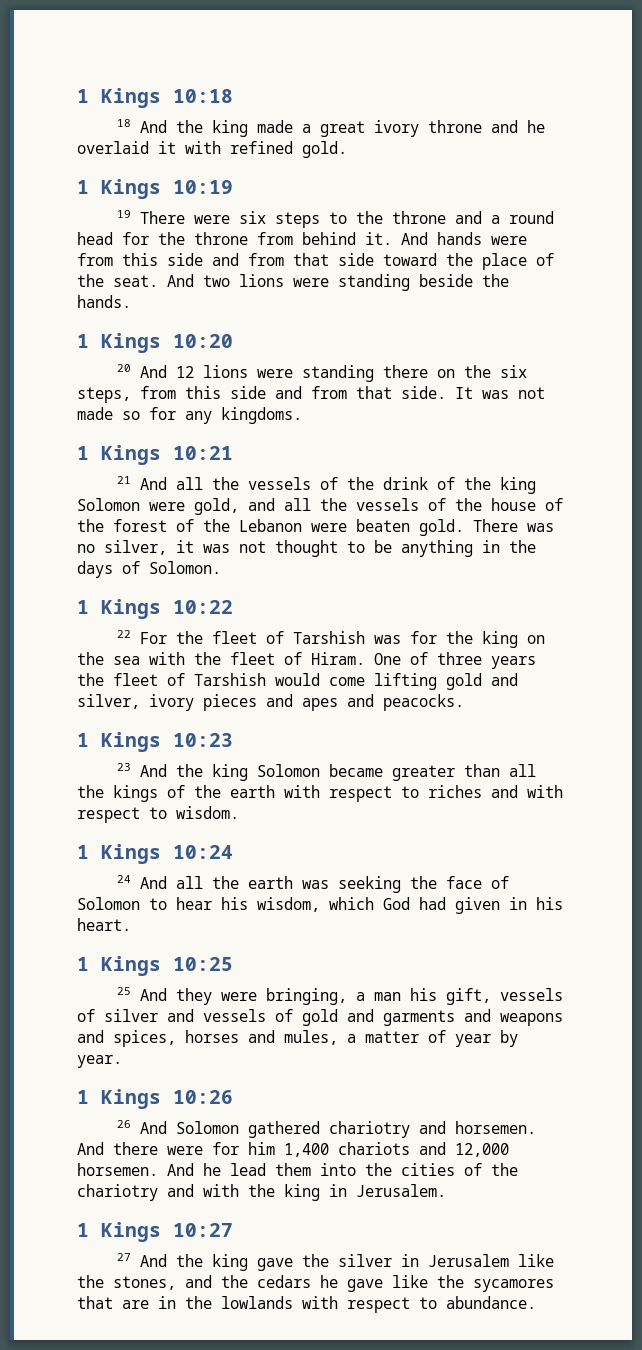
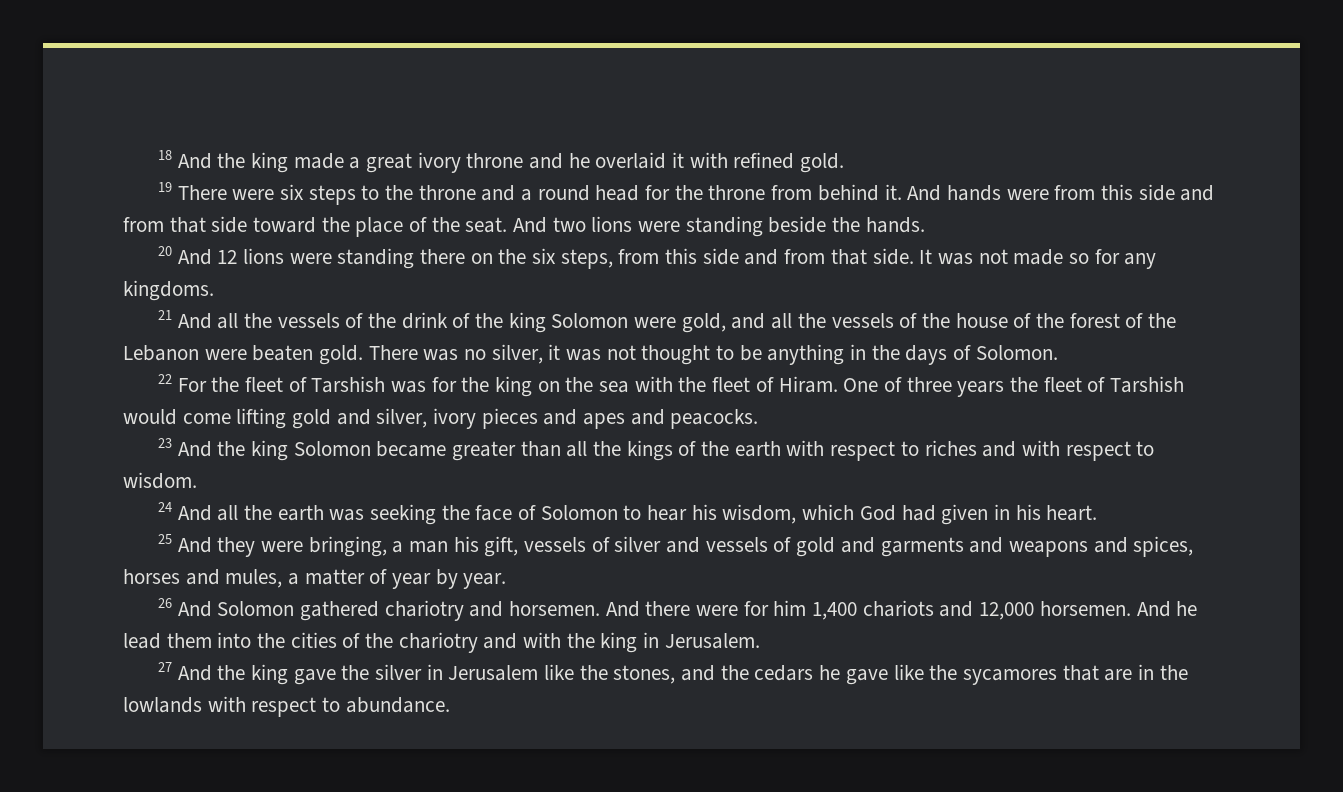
- 1 Kings 10:18
- 1 Kings 10:19
- 1 Kings 10:20
- 1 Kings 10:21
- 1 Kings 10:22
- 1 Kings 10:23
- 1 Kings 10:24
- 1 Kings 10:25
- 1 Kings 10:26
- 1 Kings 10:27

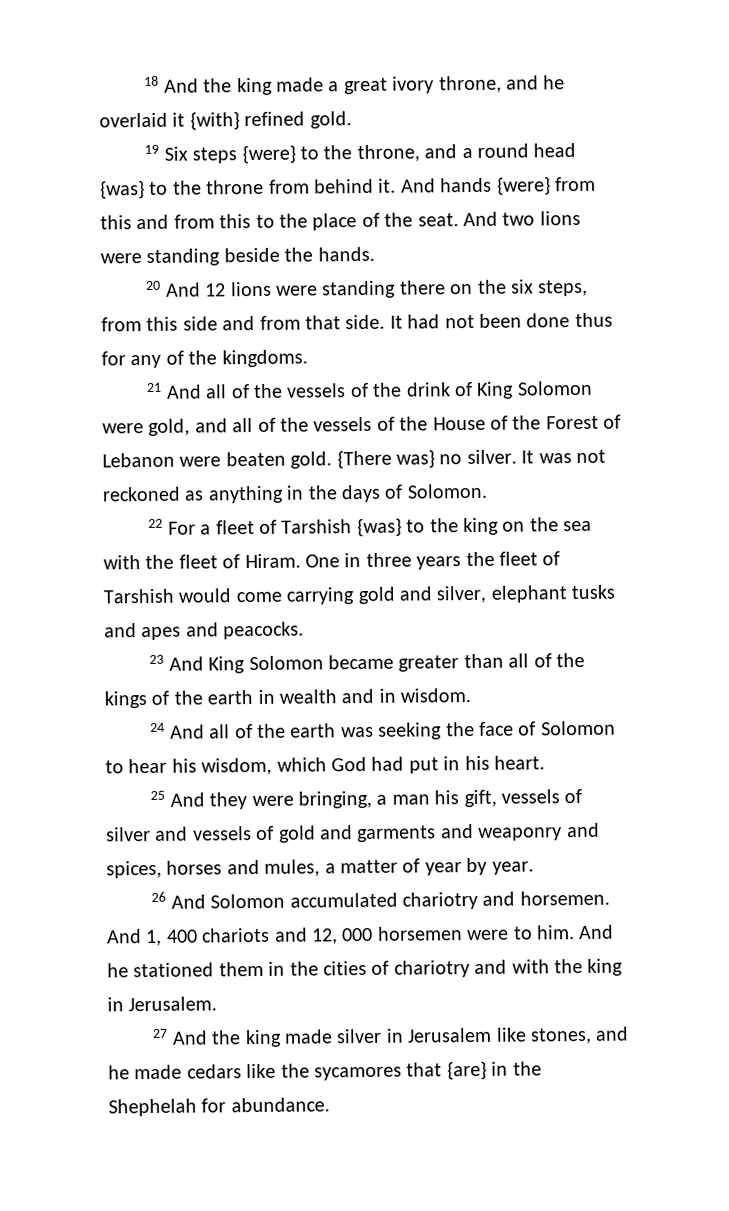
- 18 And the king made a great ivory throne and he overlaid it with refined gold.
+ 18 And the king made a great ivory throne, and he overlaid it {with} refined gold.
- 19 There were six steps to the throne and a round head for the throne from behind it.
+ 19 Six steps {were} to the throne, and a round head {was} to the throne from behind it.
- And hands were from this side and from that side toward the place of the seat.
+ And hands {were} from this and from this to the place of the seat.
- It was not made so for any kingdoms.
+ It had not been done thus for any of the kingdoms.
- 21 And all the vessels of the drink of the king Solomon were gold, and all the vessels of the house of the forest of the Lebanon were beaten gold.
+ 21 And all of the vessels of the drink of King Solomon were gold, and all of the vessels of the House of the Forest of Lebanon were beaten gold.
- There was no silver, it was not thought to be anything in the days of Solomon.
+ {There was} no silver. It was not reckoned as anything in the days of Solomon.
- 22 For the fleet of Tarshish was for the king on the sea with the fleet of Hiram.
+ 22 For a fleet of Tarshish {was} to the king on the sea with the fleet of Hiram.
- One of three years the fleet of Tarshish would come lifting gold and silver, ivory pieces and apes and peacocks.
+ One in three years the fleet of Tarshish would come carrying gold and silver, elephant tusks and apes and peacocks.
- 23 And the king Solomon became greater than all the kings of the earth with respect to riches and with respect to wisdom.
+ 23 And King Solomon became greater than all of the kings of the earth in wealth and in wisdom.
- 24 And all the earth was seeking the face of Solomon to hear his wisdom, which God had given in his heart.
+ 24 And all of the earth was seeking the face of Solomon to hear his wisdom, which God had put in his heart.
- 25 And they were bringing, a man his gift, vessels of silver and vessels of gold and garments and weapons and spices, horses and mules, a matter of year by year.
+ 25 And they were bringing, a man his gift, vessels of silver and vessels of gold and garments and weaponry and spices, horses and mules, a matter of year by year.
- 26 And Solomon gathered chariotry and horsemen.
+ 26 And Solomon accumulated chariotry and horsemen.
- And there were for him 1,400 chariots and 12,000 horsemen. And he lead them into the cities of the chariotry and with the king in Jerusalem.
+ And 1, 400 chariots and 12, 000 horsemen were to him. And he stationed them in the cities of chariotry and with the king in Jerusalem.
- 27 And the king gave the silver in Jerusalem like the stones, and the cedars he gave like the sycamores that are in the lowlands with respect to abundance.
+ 27 And the king made silver in Jerusalem like stones, and he made cedars like the sycamores that {are} in the Shephelah for abundance.

